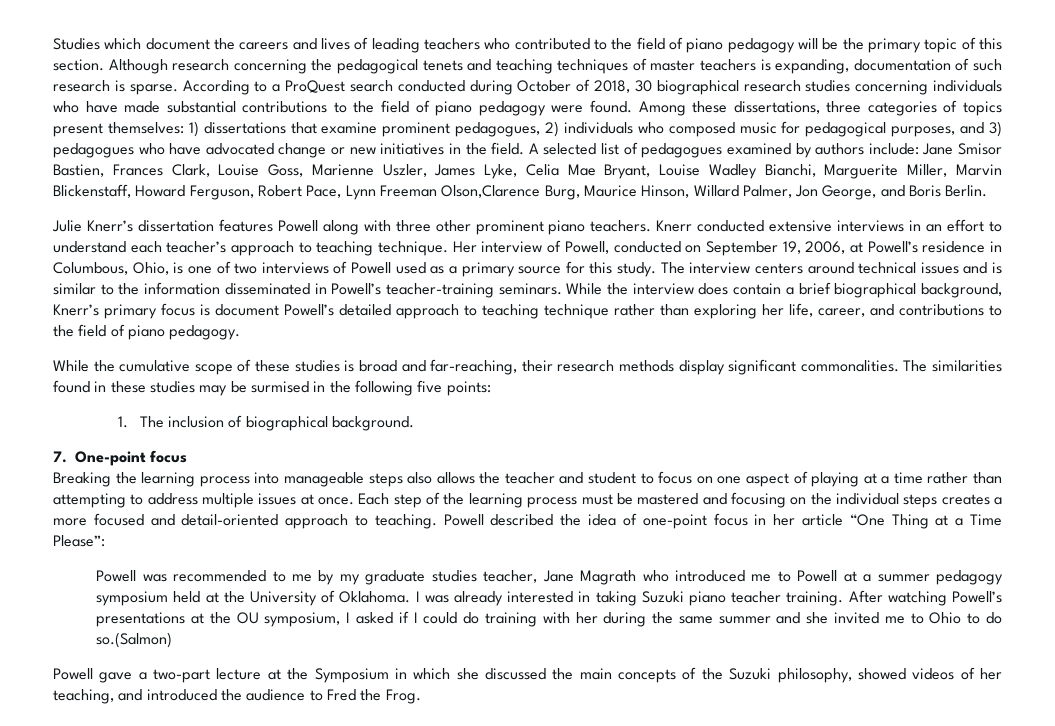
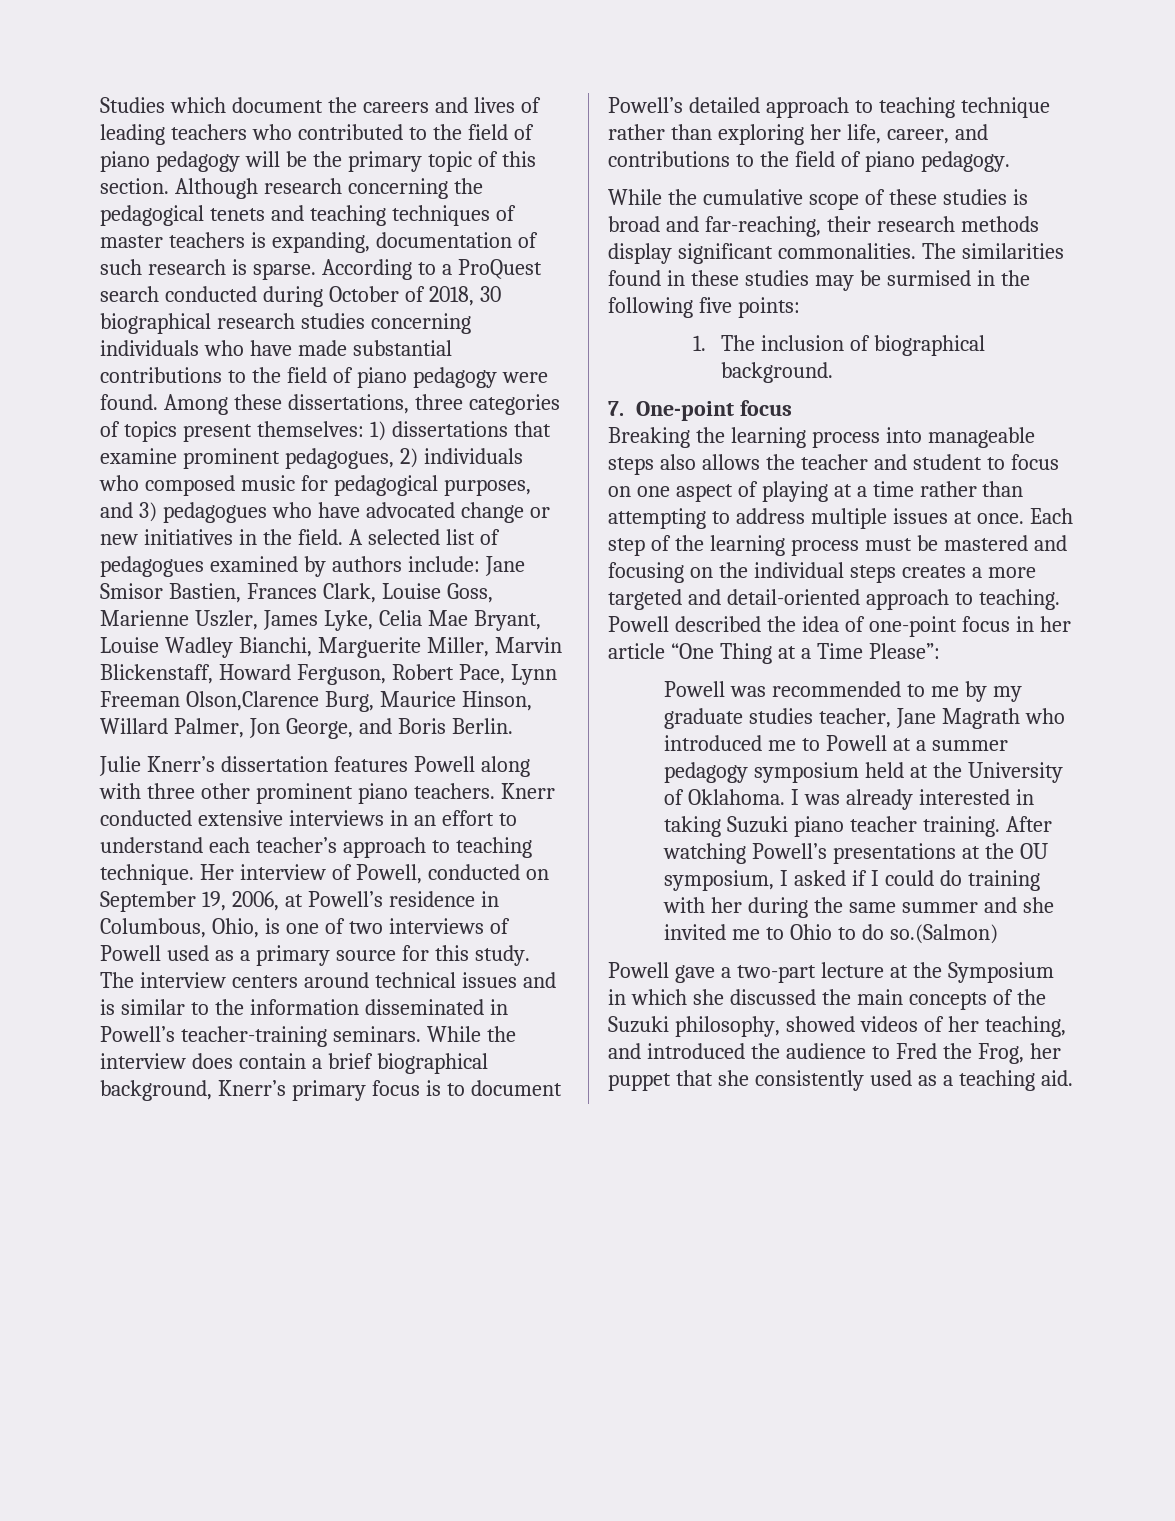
- While the interview does contain a brief biographical background, Knerr’s primary focus is document Powell’s detailed approach to teaching technique rather than exploring her life, career, and contributions to the field of piano pedagogy.
+ While the interview does contain a brief biographical background, Knerr’s primary focus is to document Powell’s detailed approach to teaching technique rather than exploring her life, career, and contributions to the field of piano pedagogy.
- Each step of the learning process must be mastered and focusing on the individual steps creates a more focused and detail-oriented approach to teaching.
+ Each step of the learning process must be mastered and focusing on the individual steps creates a more targeted and detail-oriented approach to teaching.
- Powell gave a two-part lecture at the Symposium in which she discussed the main concepts of the Suzuki philosophy, showed videos of her teaching, and introduced the audience to Fred the Frog.
+ Powell gave a two-part lecture at the Symposium in which she discussed the main concepts of the Suzuki philosophy, showed videos of her teaching, and introduced the audience to Fred the Frog, her puppet that she consistently used as a teaching aid.

